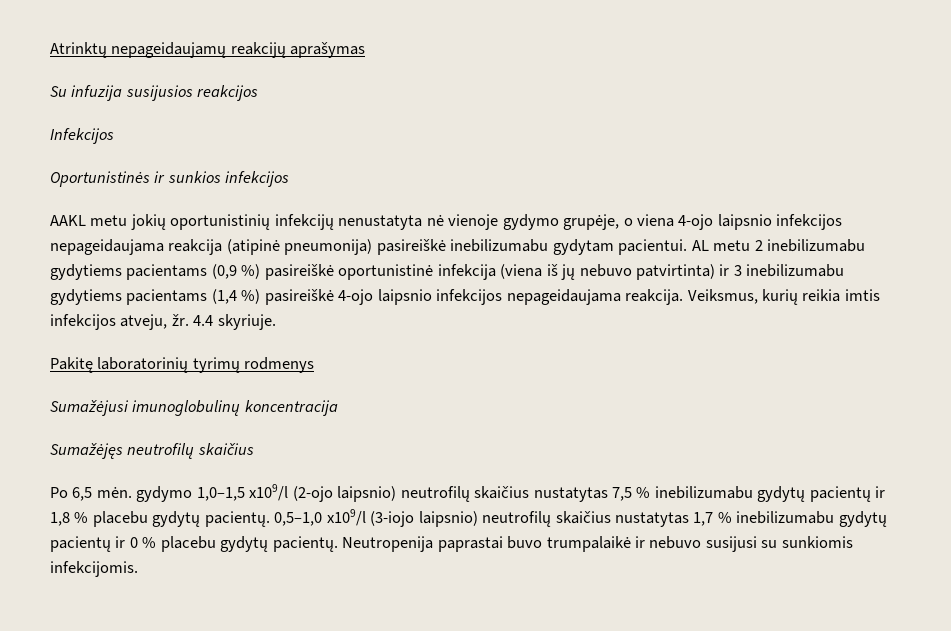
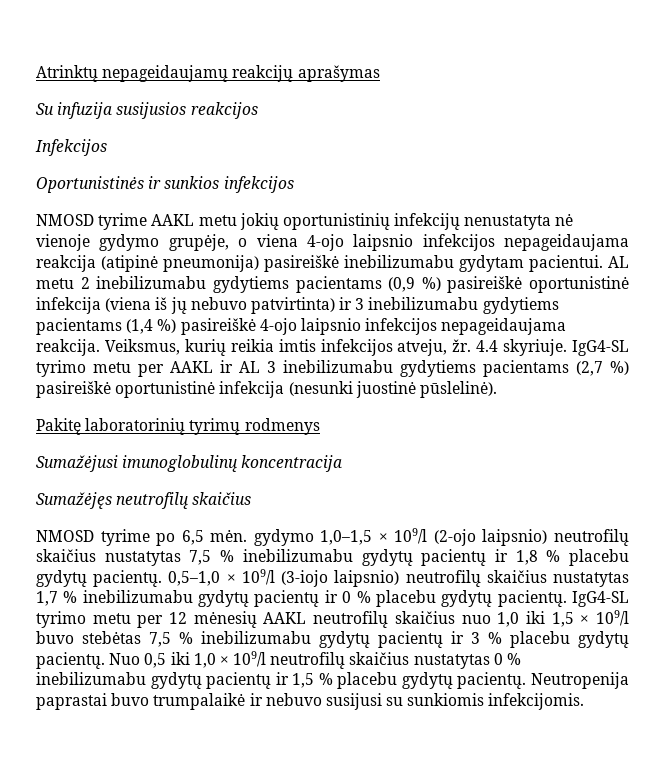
- AAKL metu jokių oportunistinių infekcijų nenustatyta nė vienoje gydymo grupėje, o viena 4-ojo laipsnio infekcijos nepageidaujama reakcija (atipinė pneumonija) pasireiškė inebilizumabu gydytam pacientui.
+ NMOSD tyrime AAKL metu jokių oportunistinių infekcijų nenustatyta nė vienoje gydymo grupėje, o viena 4-ojo laipsnio infekcijos nepageidaujama reakcija (atipinė pneumonija) pasireiškė inebilizumabu gydytam pacientui.
+ IgG4-SL tyrimo metu per AAKL ir AL 3 inebilizumabu gydytiems pacientams (2,7 %) pasireiškė oportunistinė infekcija (nesunki juostinė pūslelinė).
- Po 6,5 mėn. gydymo 1,0–1,5 x109/l (2-ojo laipsnio) neutrofilų skaičius nustatytas 7,5 % inebilizumabu gydytų pacientų ir 1,8 % placebu gydytų pacientų.
+ NMOSD tyrime po 6,5 mėn. gydymo 1,0–1,5 × 109/l (2-ojo laipsnio) neutrofilų skaičius nustatytas 7,5 % inebilizumabu gydytų pacientų ir 1,8 % placebu gydytų pacientų.
- 0,5–1,0 x109/l (3-iojo laipsnio) neutrofilų skaičius nustatytas 1,7 % inebilizumabu gydytų pacientų ir 0 % placebu gydytų pacientų.
+ 0,5–1,0 × 109/l (3-iojo laipsnio) neutrofilų skaičius nustatytas 1,7 % inebilizumabu gydytų pacientų ir 0 % placebu gydytų pacientų.
+ IgG4-SL tyrimo metu per 12 mėnesių AAKL neutrofilų skaičius nuo 1,0 iki 1,5 × 109/l buvo stebėtas 7,5 % inebilizumabu gydytų pacientų ir 3 % placebu gydytų pacientų. Nuo 0,5 iki 1,0 × 109/l neutrofilų skaičius nustatytas 0 % inebilizumabu gydytų pacientų ir 1,5 % placebu gydytų pacientų.

